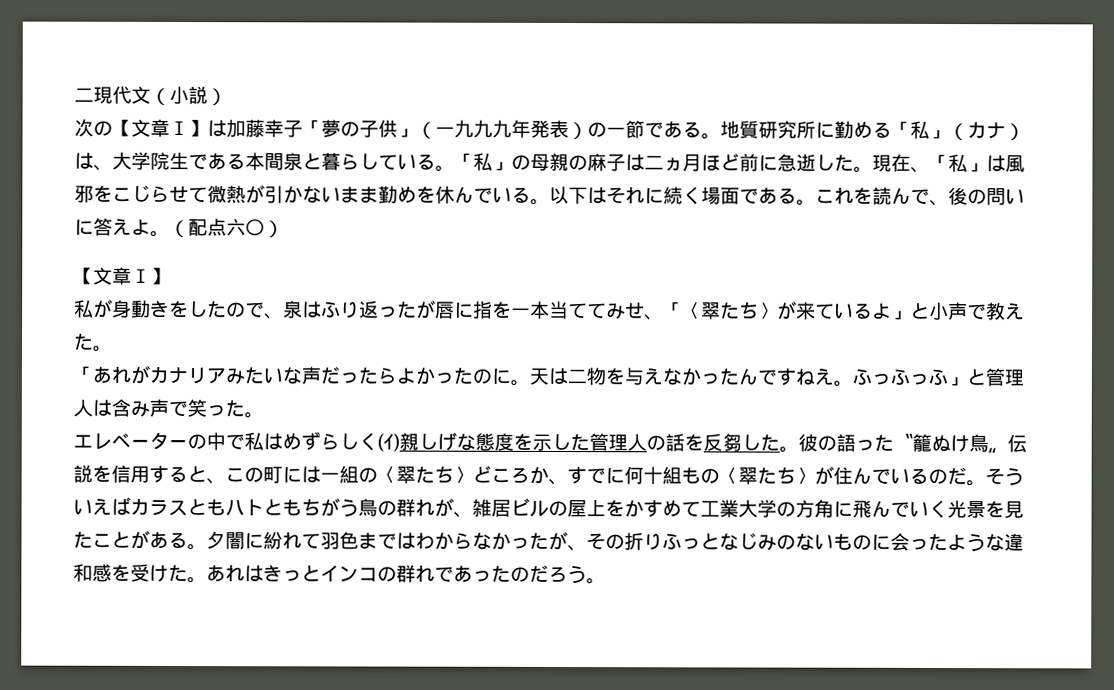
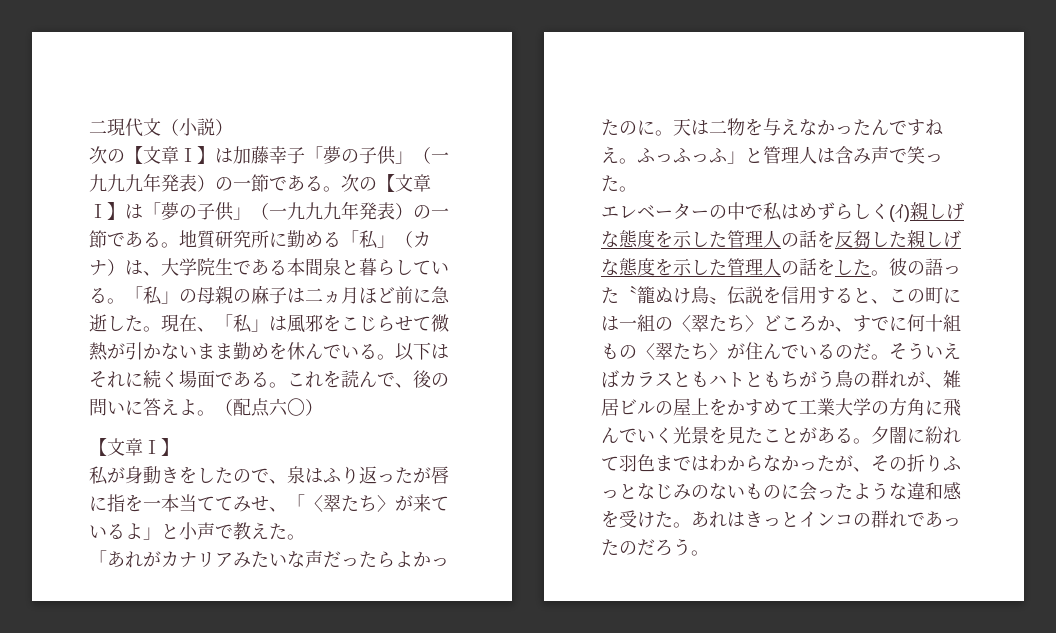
+ 次の【文章Ⅰ】は「夢の子供」（一九九九年発表）の一節である。
- エレベーターの中で私はめずらしく(ｲ)親しげな態度を示した管理人の話を反芻した。
+ エレベーターの中で私はめずらしく(ｲ)親しげな態度を示した管理人の話を反芻した親しげな態度を示した管理人の話をした。

